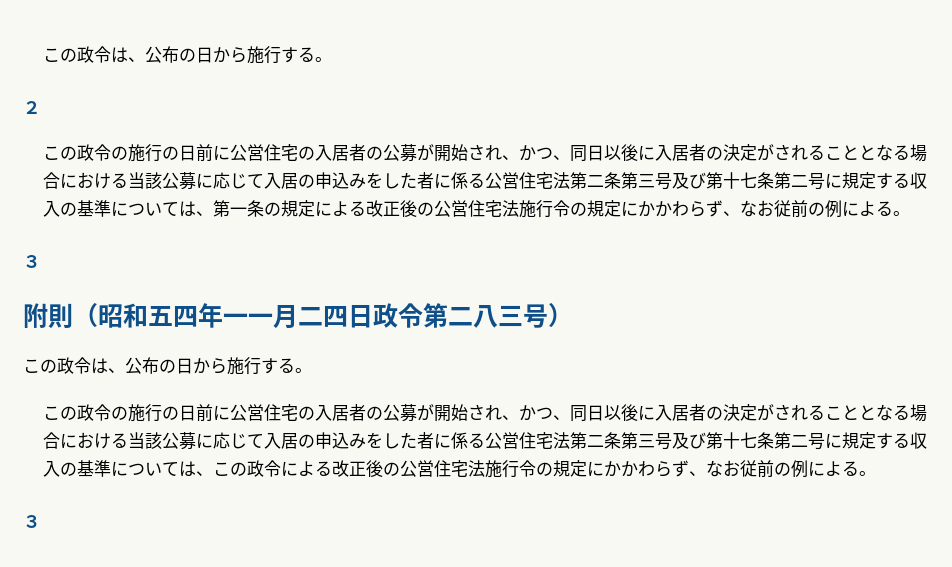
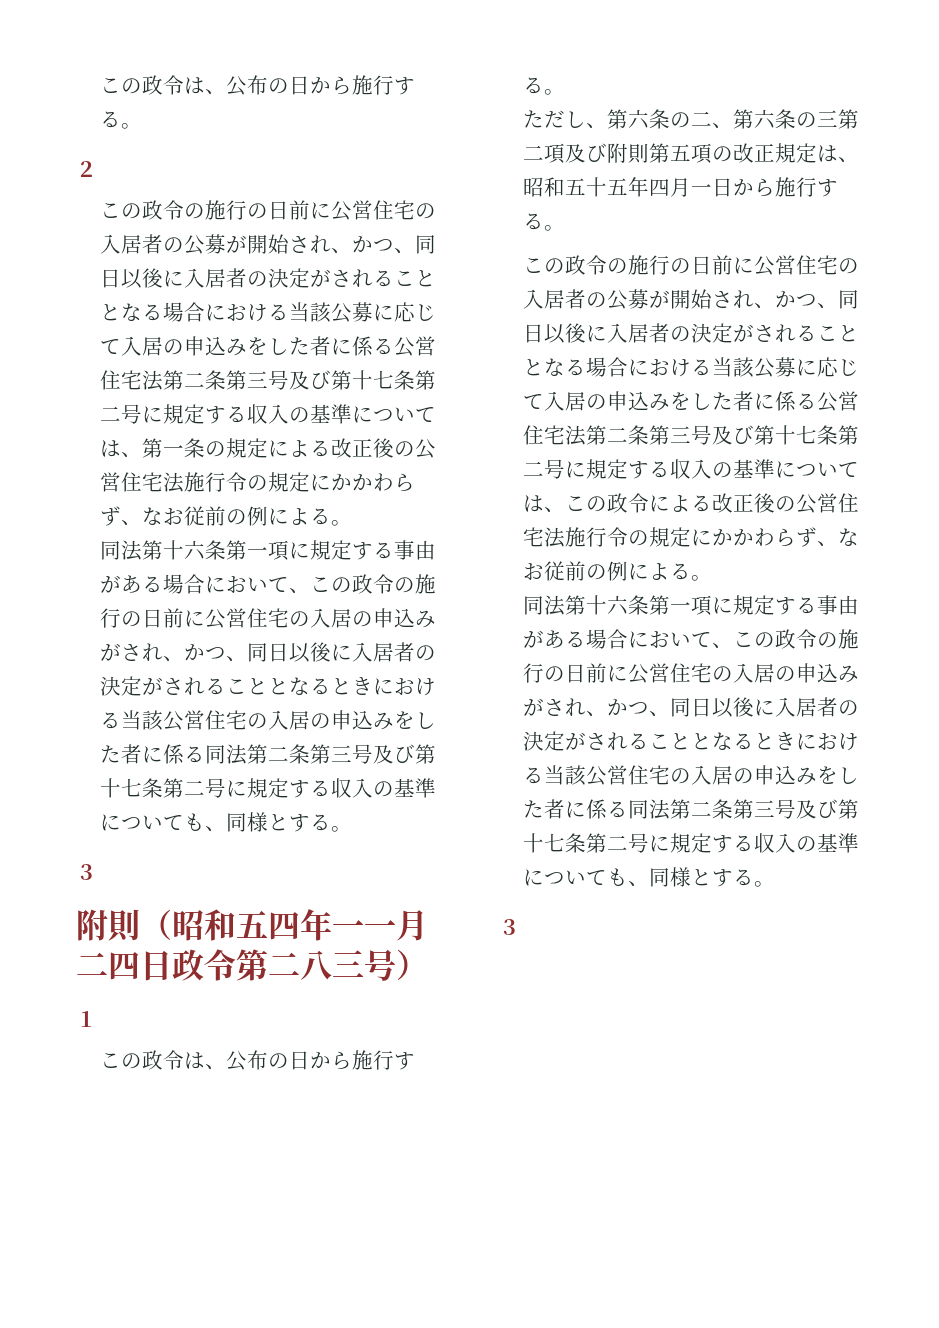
  この政令の施行の日前に公営住宅の入居者の公募が開始され、かつ、同日以後に入居者の決定がされることとなる場合における当該公募に応じて入居の申込みをした者に係る公営住宅法第二条第三号及び第十七条第二号に規定する収入の基準については、第一条の規定による改正後の公営住宅法施行令の規定にかかわらず、なお従前の例による。
+ 同法第十六条第一項に規定する事由がある場合において、この政令の施行の日前に公営住宅の入居の申込みがされ、かつ、同日以後に入居者の決定がされることとなるときにおける当該公営住宅の入居の申込みをした者に係る同法第二条第三号及び第十七条第二号に規定する収入の基準についても、同様とする。
  附則（昭和五四年一一月二四日政令第二八三号）
+ １
  この政令は、公布の日から施行する。
+ ただし、第六条の二、第六条の三第二項及び附則第五項の改正規定は、昭和五十五年四月一日から施行する。
  この政令の施行の日前に公営住宅の入居者の公募が開始され、かつ、同日以後に入居者の決定がされることとなる場合における当該公募に応じて入居の申込みをした者に係る公営住宅法第二条第三号及び第十七条第二号に規定する収入の基準については、この政令による改正後の公営住宅法施行令の規定にかかわらず、なお従前の例による。
+ 同法第十六条第一項に規定する事由がある場合において、この政令の施行の日前に公営住宅の入居の申込みがされ、かつ、同日以後に入居者の決定がされることとなるときにおける当該公営住宅の入居の申込みをした者に係る同法第二条第三号及び第十七条第二号に規定する収入の基準についても、同様とする。

